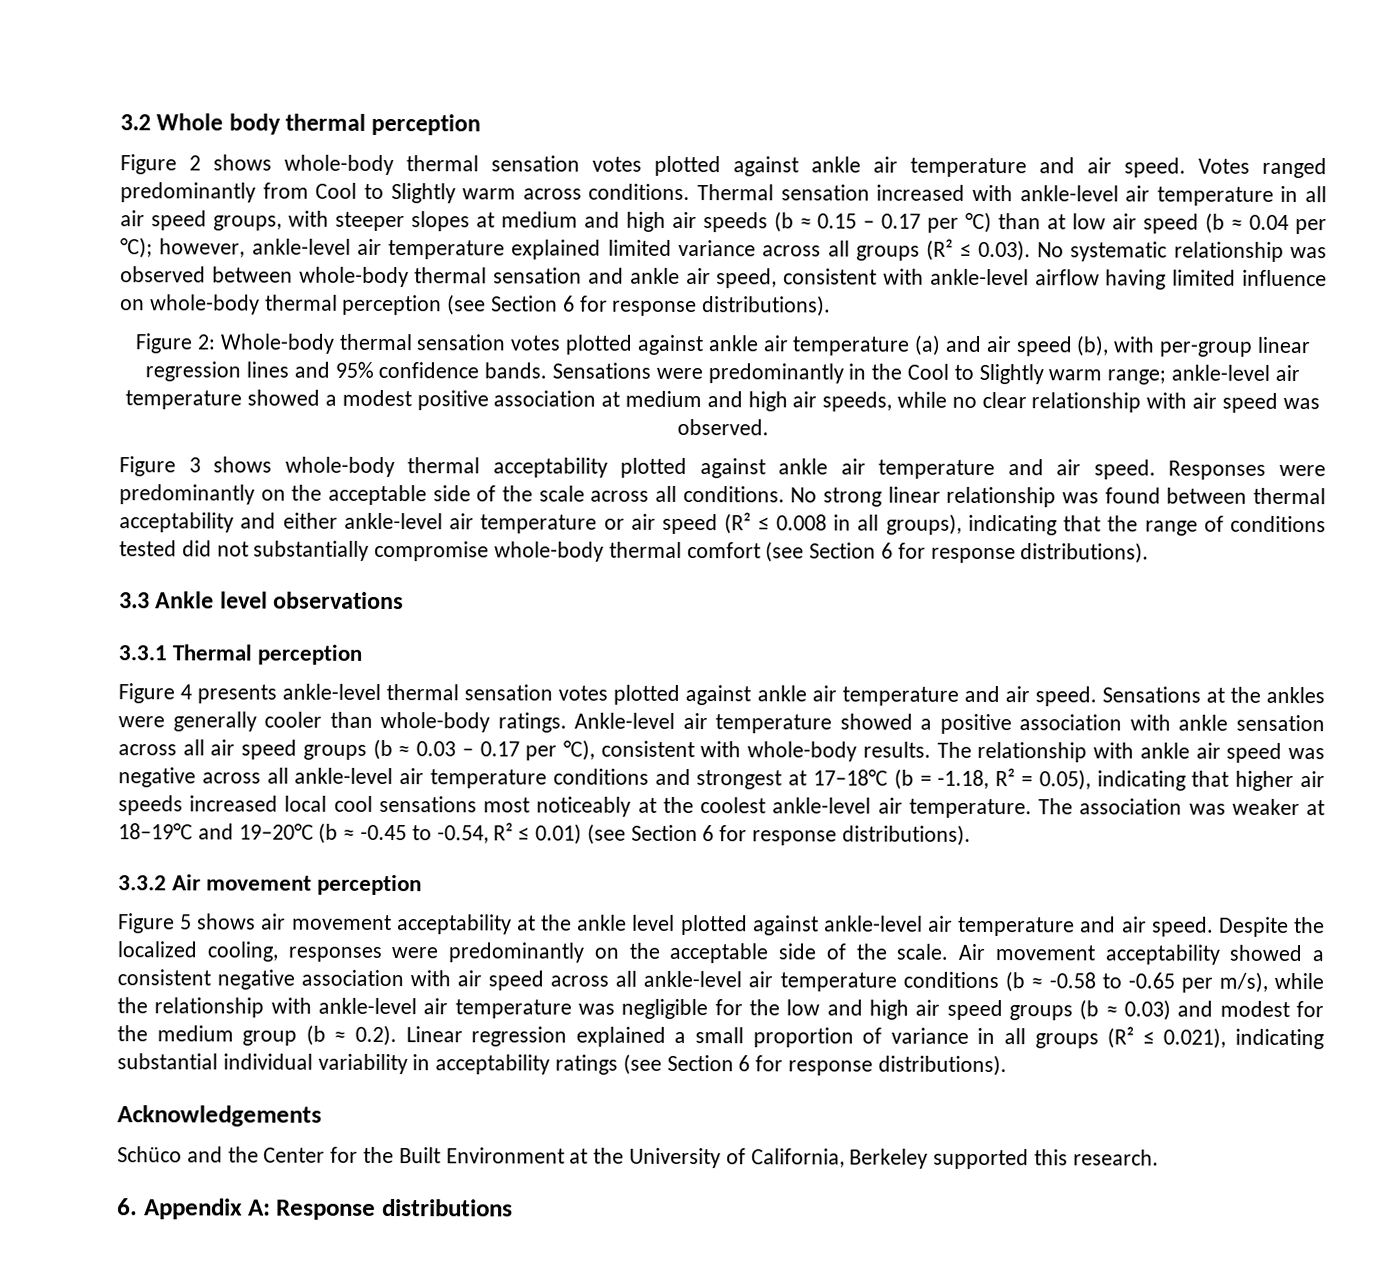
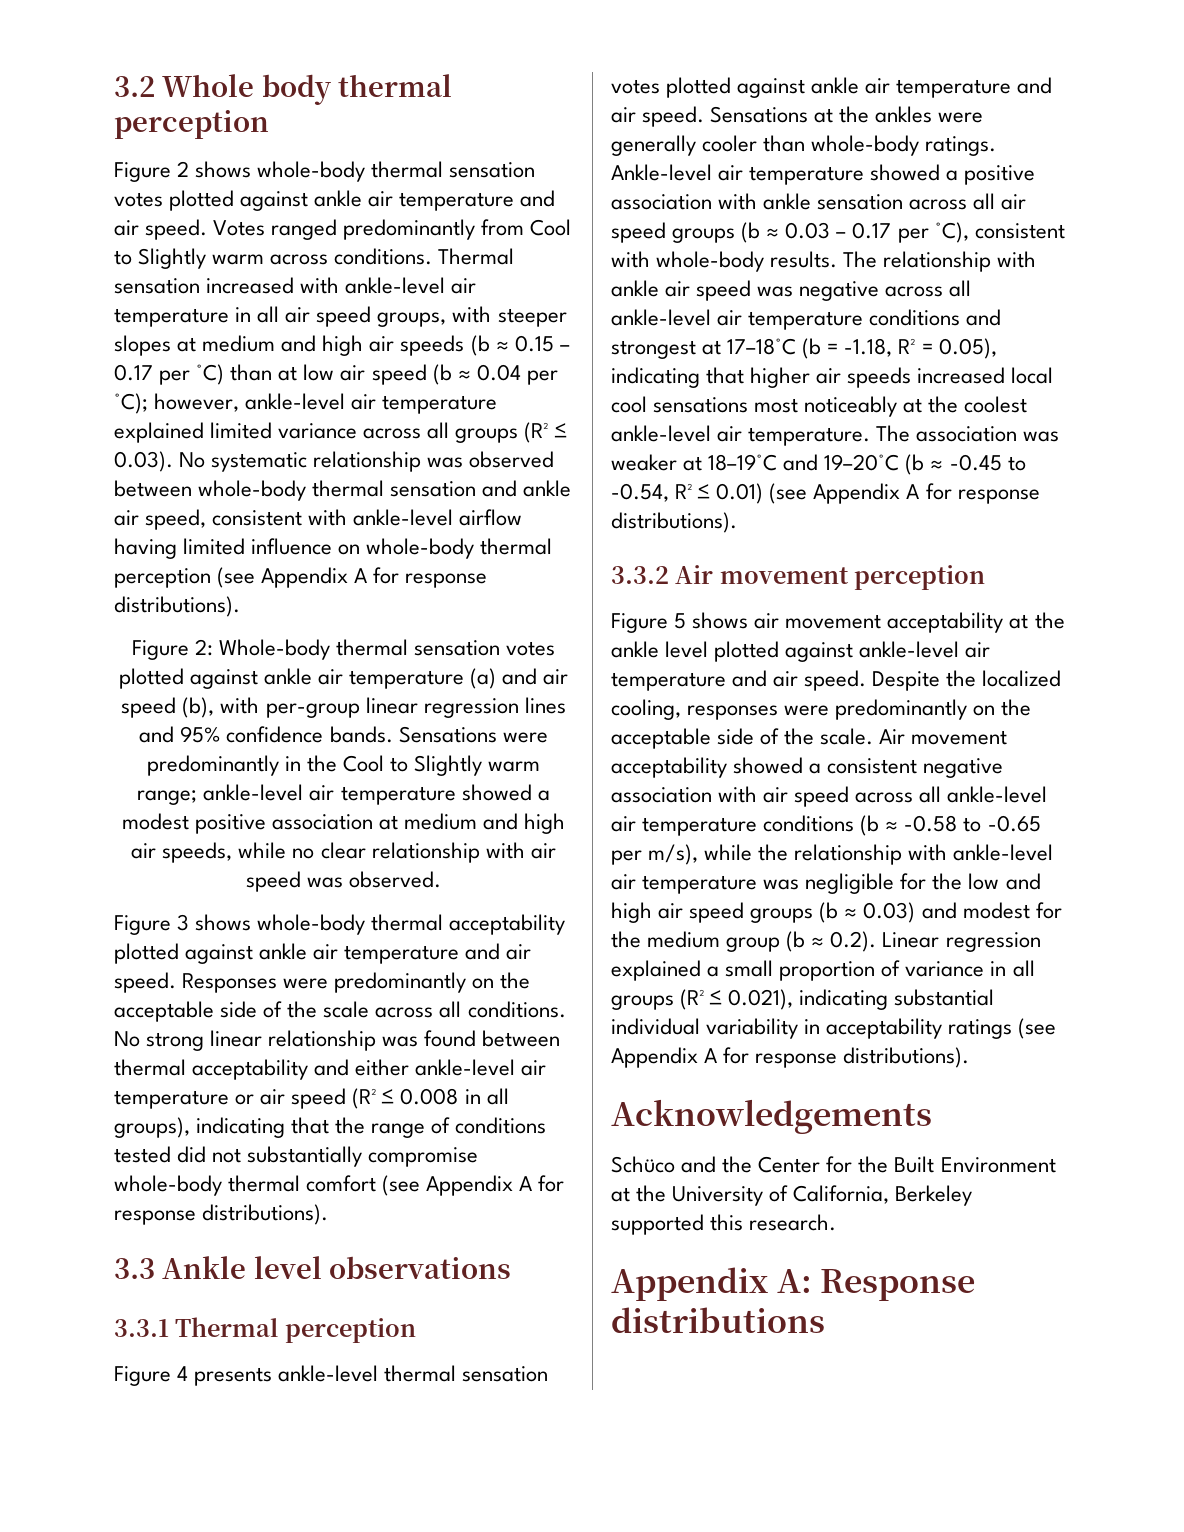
- however, ankle-level air temperature explained limited variance across all groups (R² ≤ 0.03). No systematic relationship was observed between whole-body thermal sensation and ankle air speed, consistent with ankle-level airflow having limited influence on whole-body thermal perception (see Section 6 for response distributions).
+ however, ankle-level air temperature explained limited variance across all groups (R² ≤ 0.03). No systematic relationship was observed between whole-body thermal sensation and ankle air speed, consistent with ankle-level airflow having limited influence on whole-body thermal perception (see Appendix A for response distributions).
- No strong linear relationship was found between thermal acceptability and either ankle-level air temperature or air speed (R² ≤ 0.008 in all groups), indicating that the range of conditions tested did not substantially compromise whole-body thermal comfort (see Section 6 for response distributions).
+ No strong linear relationship was found between thermal acceptability and either ankle-level air temperature or air speed (R² ≤ 0.008 in all groups), indicating that the range of conditions tested did not substantially compromise whole-body thermal comfort (see Appendix A for response distributions).
- The association was weaker at 18–19°C and 19–20°C (b ≈ -0.45 to -0.54, R² ≤ 0.01) (see Section 6 for response distributions).
+ The association was weaker at 18–19°C and 19–20°C (b ≈ -0.45 to -0.54, R² ≤ 0.01) (see Appendix A for response distributions).
- Air movement acceptability showed a consistent negative association with air speed across all ankle-level air temperature conditions (b ≈ -0.58 to -0.65 per m/s), while the relationship with ankle-level air temperature was negligible for the low and high air speed groups (b ≈ 0.03) and modest for the medium group (b ≈ 0.2). Linear regression explained a small proportion of variance in all groups (R² ≤ 0.021), indicating substantial individual variability in acceptability ratings (see Section 6 for response distributions).
+ Air movement acceptability showed a consistent negative association with air speed across all ankle-level air temperature conditions (b ≈ -0.58 to -0.65 per m/s), while the relationship with ankle-level air temperature was negligible for the low and high air speed groups (b ≈ 0.03) and modest for the medium group (b ≈ 0.2). Linear regression explained a small proportion of variance in all groups (R² ≤ 0.021), indicating substantial individual variability in acceptability ratings (see Appendix A for response distributions).
- 6. Appendix A: Response distributions
+ Appendix A: Response distributions

